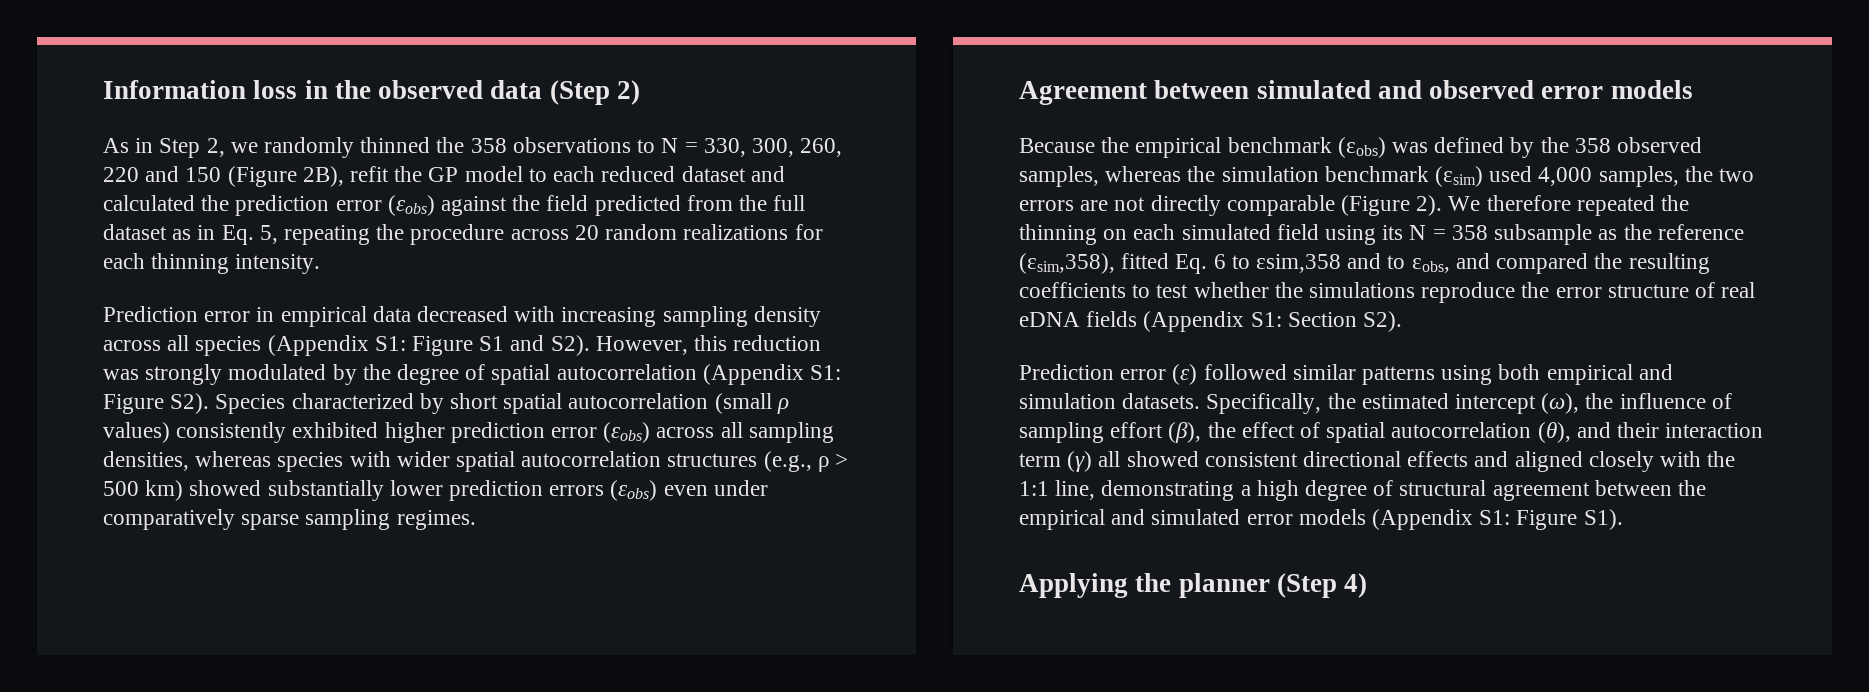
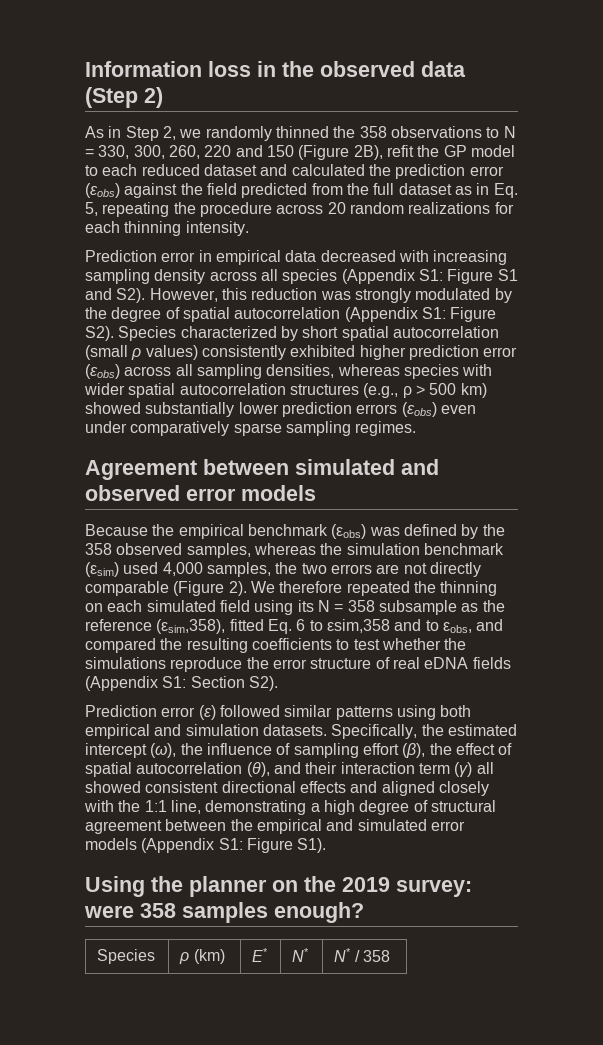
- Applying the planner (Step 4)
+ Using the planner on the 2019 survey: were 358 samples enough?
+ Species | ρ (km) | E* | N* | N* / 358

